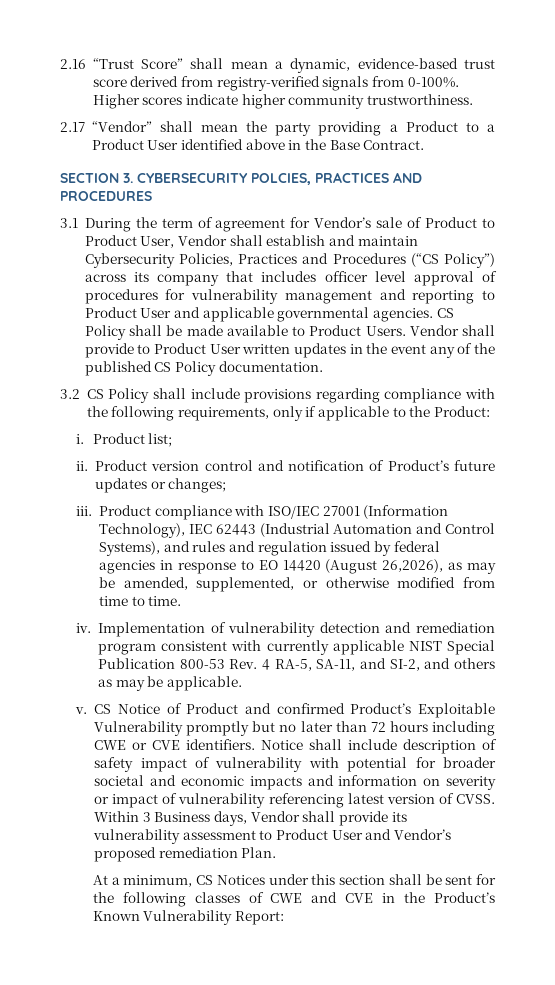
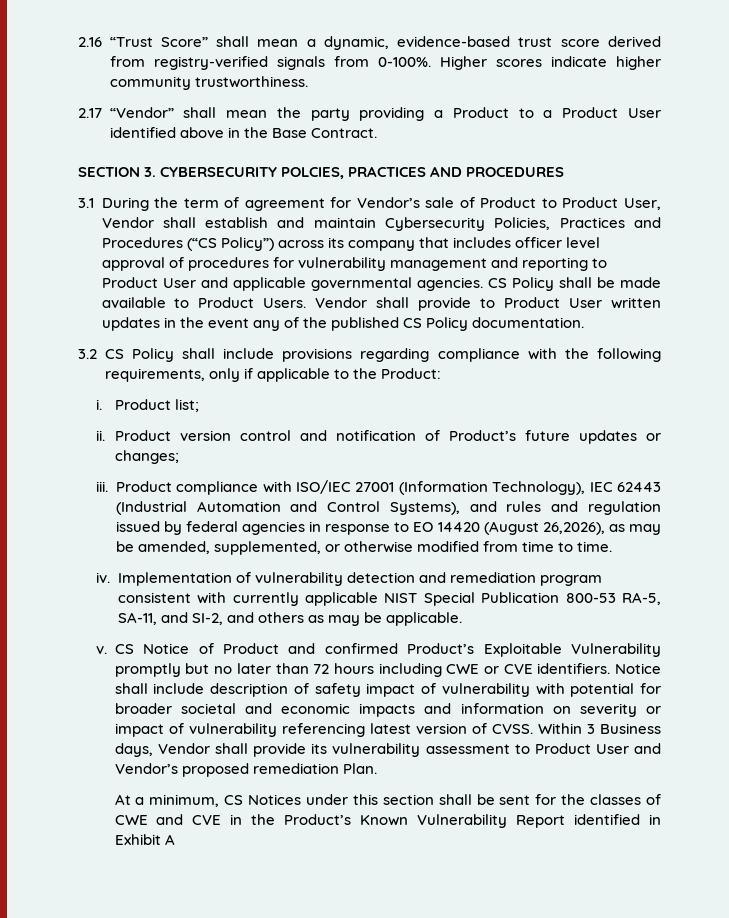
- Implementation of vulnerability detection and remediation program consistent with currently applicable NIST Special Publication 800-53 Rev. 4 RA-5, SA-11, and SI-2, and others as may be applicable.
+ Implementation of vulnerability detection and remediation program consistent with currently applicable NIST Special Publication 800-53 RA-5, SA-11, and SI-2, and others as may be applicable.
- At a minimum, CS Notices under this section shall be sent for the following classes of CWE and CVE in the Product’s Known Vulnerability Report:
+ At a minimum, CS Notices under this section shall be sent for the classes of CWE and CVE in the Product’s Known Vulnerability Report identified in Exhibit A

